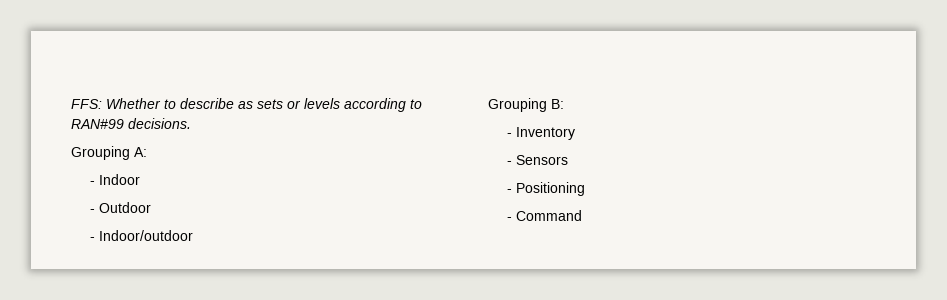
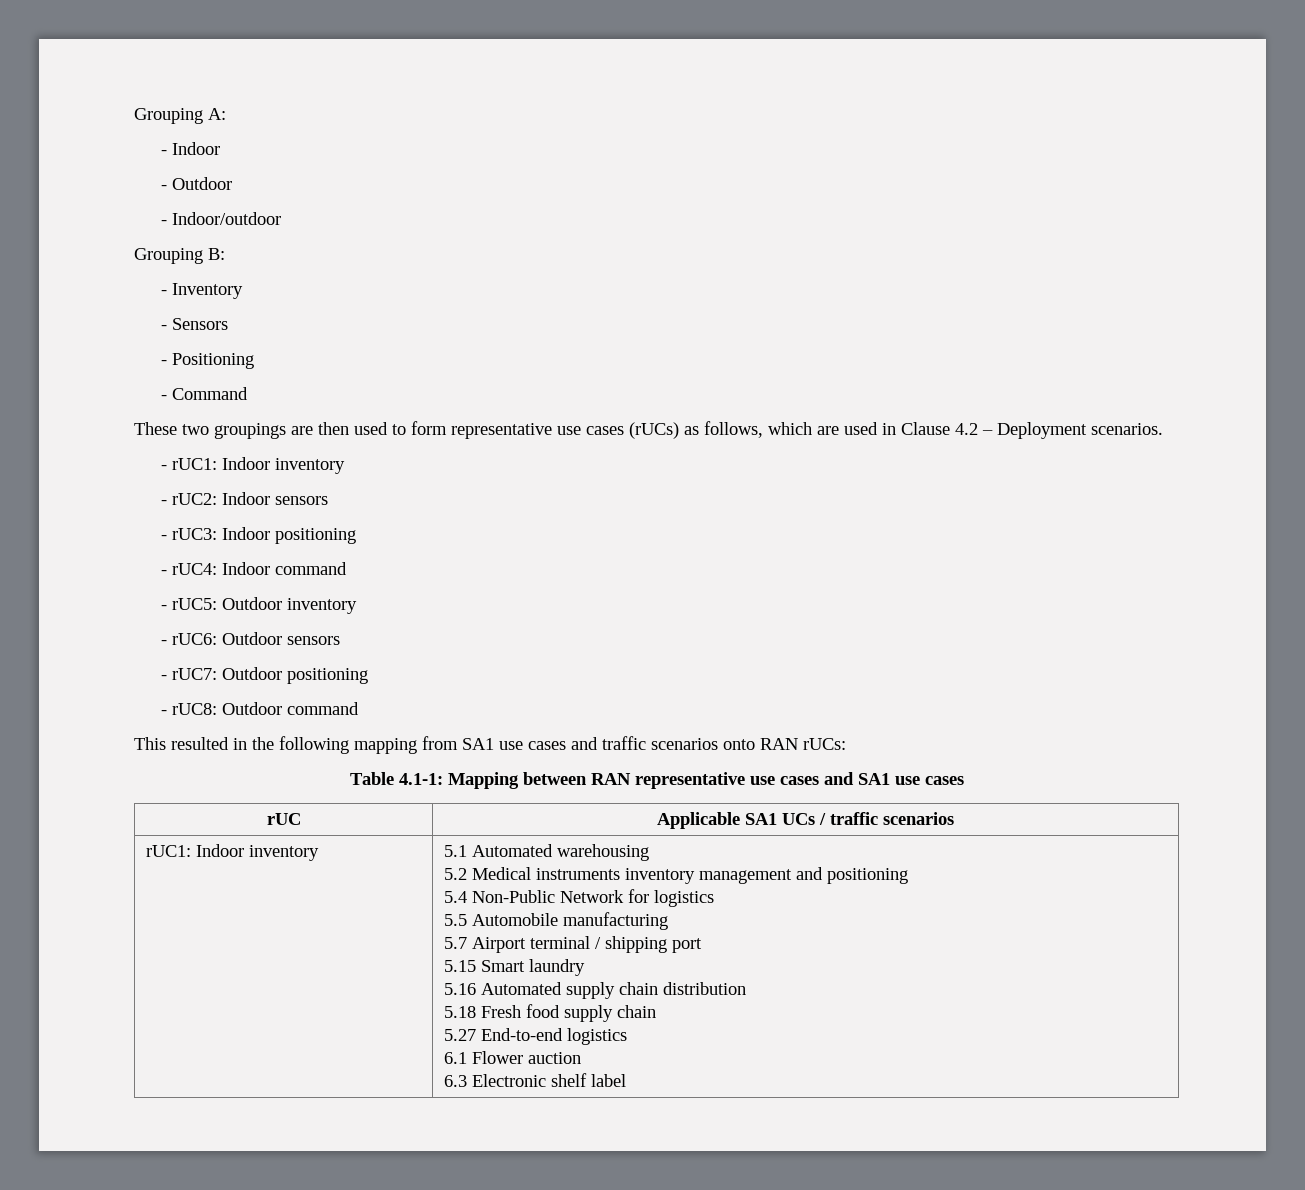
- FFS: Whether to describe as sets or levels according to RAN#99 decisions.
+ These two groupings are then used to form representative use cases (rUCs) as follows, which are used in Clause 4.2 – Deployment scenarios.
+ - rUC1: Indoor inventory
+ - rUC2: Indoor sensors
+ - rUC3: Indoor positioning
+ - rUC4: Indoor command
+ - rUC5: Outdoor inventory
+ - rUC6: Outdoor sensors
+ - rUC7: Outdoor positioning
+ - rUC8: Outdoor command
+ This resulted in the following mapping from SA1 use cases and traffic scenarios onto RAN rUCs:
+ Table 4.1-1: Mapping between RAN representative use cases and SA1 use cases
+ rUC | Applicable SA1 UCs / traffic scenarios
+ rUC1: Indoor inventory | 5.1 Automated warehousing
+ 5.2 Medical instruments inventory management and positioning
+ 5.4 Non-Public Network for logistics
+ 5.5 Automobile manufacturing
+ 5.7 Airport terminal / shipping port
+ 5.15 Smart laundry
+ 5.16 Automated supply chain distribution
+ 5.18 Fresh food supply chain
+ 5.27 End-to-end logistics
+ 6.1 Flower auction
+ 6.3 Electronic shelf label

